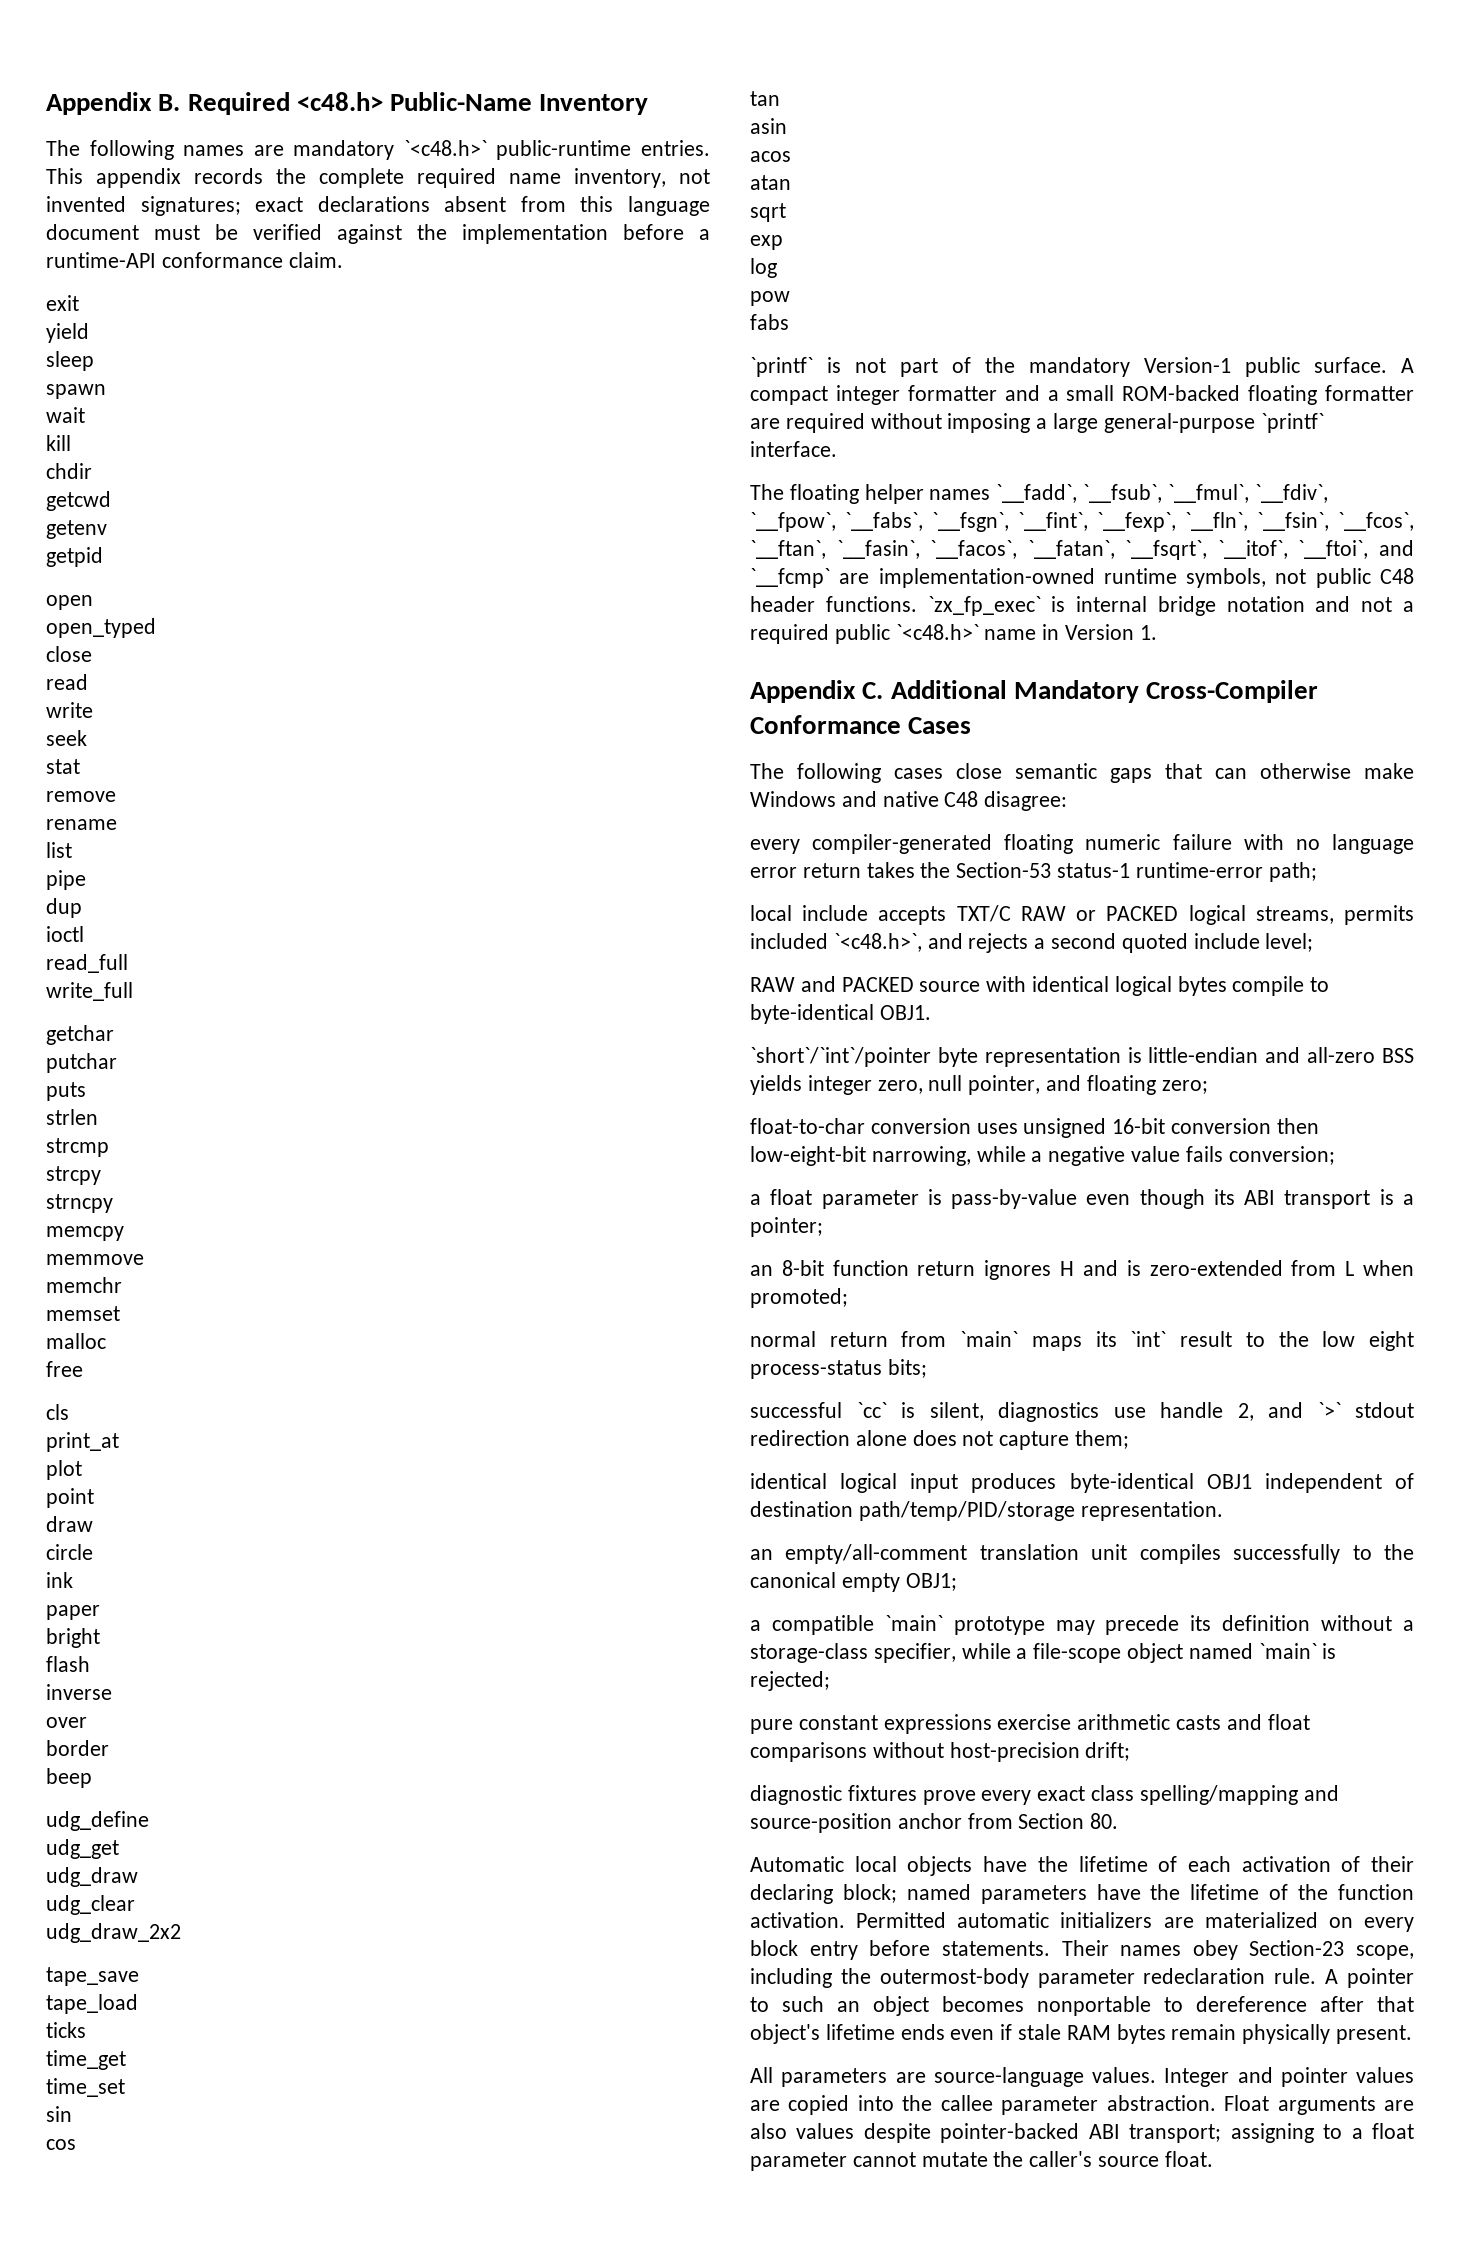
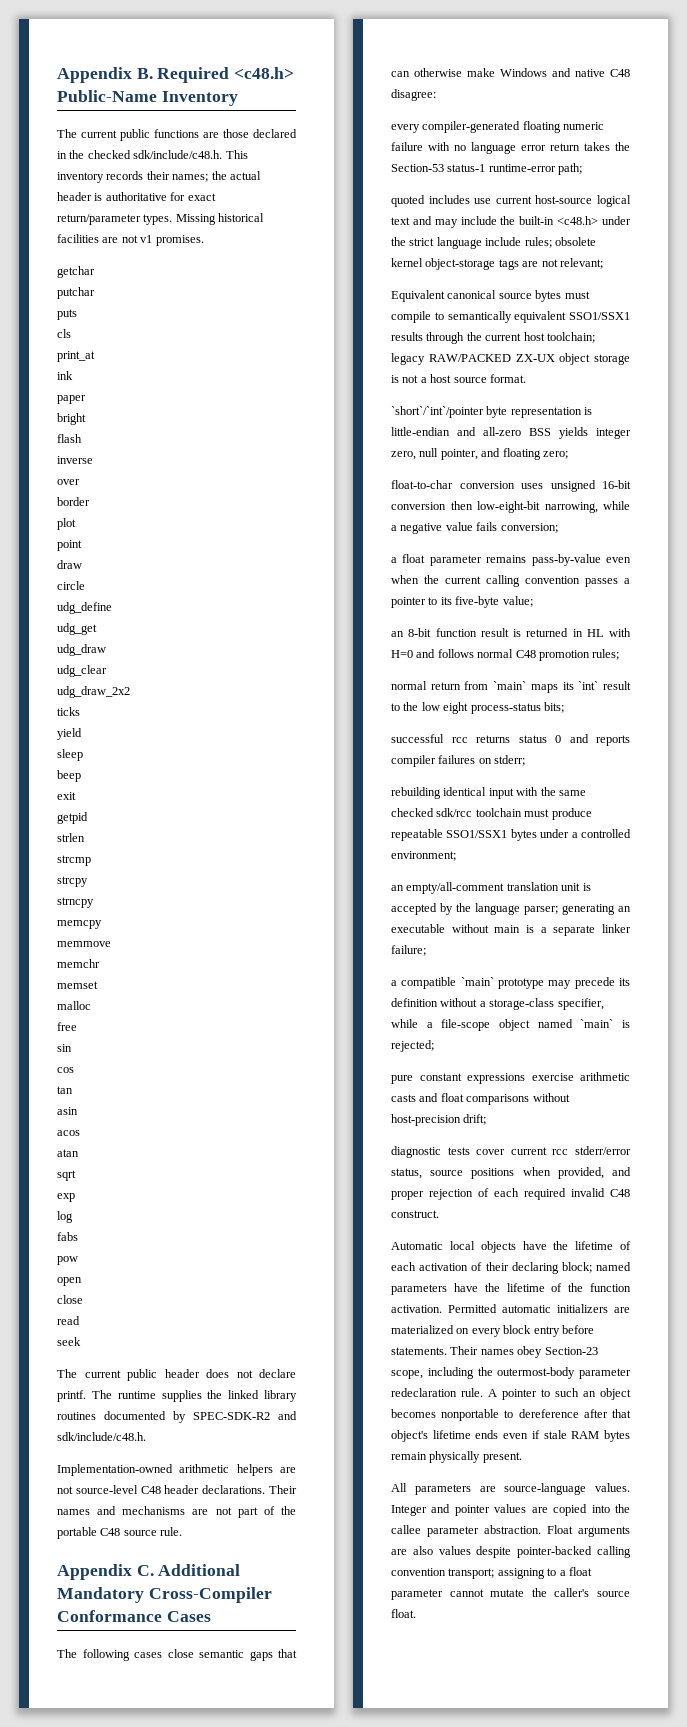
- The following names are mandatory `<c48.h>` public-runtime entries. This appendix records the complete required name inventory, not invented signatures; exact declarations absent from this language document must be verified against the implementation before a runtime-API conformance claim.
- exit
- yield
- sleep
- spawn
- wait
- kill
- chdir
- getcwd
- getenv
- getpid
- open
- open_typed
- close
- read
- write
- seek
- stat
- remove
- rename
- list
- pipe
- dup
- ioctl
- read_full
- write_full
+ The current public functions are those declared in the checked sdk/include/c48.h. This inventory records their names; the actual header is authoritative for exact return/parameter types. Missing historical facilities are not v1 promises.
  getchar
  putchar
  puts
+ cls
+ print_at
+ ink
+ paper
+ bright
+ flash
+ inverse
+ over
+ border
+ plot
+ point
+ draw
+ circle
+ udg_define
+ udg_get
+ udg_draw
+ udg_clear
+ udg_draw_2x2
+ ticks
+ yield
+ sleep
+ beep
+ exit
+ getpid
- cls
- print_at
- plot
- point
- draw
- circle
- ink
- paper
- bright
- flash
- inverse
- over
- border
- beep
- udg_define
- udg_get
- udg_draw
- udg_clear
- udg_draw_2x2
- tape_save
- tape_load
- ticks
- time_get
- time_set
+ fabs
- fabs
- `printf` is not part of the mandatory Version-1 public surface. A compact integer formatter and a small ROM-backed floating formatter are required without imposing a large general-purpose `printf` interface.
- The floating helper names `__fadd`, `__fsub`, `__fmul`, `__fdiv`, `__fpow`, `__fabs`, `__fsgn`, `__fint`, `__fexp`, `__fln`, `__fsin`, `__fcos`, `__ftan`, `__fasin`, `__facos`, `__fatan`, `__fsqrt`, `__itof`, `__ftoi`, and `__fcmp` are implementation-owned runtime symbols, not public C48 header functions. `zx_fp_exec` is internal bridge notation and not a required public `<c48.h>` name in Version 1.
+ open
+ close
+ read
+ seek
+ The current public header does not declare printf. The runtime supplies the linked library routines documented by SPEC-SDK-R2 and sdk/include/c48.h.
+ Implementation-owned arithmetic helpers are not source-level C48 header declarations. Their names and mechanisms are not part of the portable C48 source rule.
- local include accepts TXT/C RAW or PACKED logical streams, permits included `<c48.h>`, and rejects a second quoted include level;
- RAW and PACKED source with identical logical bytes compile to byte-identical OBJ1.
+ quoted includes use current host-source logical text and may include the built-in <c48.h> under the strict language include rules; obsolete kernel object-storage tags are not relevant;
+ Equivalent canonical source bytes must compile to semantically equivalent SSO1/SSX1 results through the current host toolchain; legacy RAW/PACKED ZX-UX object storage is not a host source format.
- a float parameter is pass-by-value even though its ABI transport is a pointer;
- an 8-bit function return ignores H and is zero-extended from L when promoted;
+ a float parameter remains pass-by-value even when the current calling convention passes a pointer to its five-byte value;
+ an 8-bit function result is returned in HL with H=0 and follows normal C48 promotion rules;
- successful `cc` is silent, diagnostics use handle 2, and `>` stdout redirection alone does not capture them;
- identical logical input produces byte-identical OBJ1 independent of destination path/temp/PID/storage representation.
- an empty/all-comment translation unit compiles successfully to the canonical empty OBJ1;
+ successful rcc returns status 0 and reports compiler failures on stderr;
+ rebuilding identical input with the same checked sdk/rcc toolchain must produce repeatable SSO1/SSX1 bytes under a controlled environment;
+ an empty/all-comment translation unit is accepted by the language parser; generating an executable without main is a separate linker failure;
- diagnostic fixtures prove every exact class spelling/mapping and source-position anchor from Section 80.
+ diagnostic tests cover current rcc stderr/error status, source positions when provided, and proper rejection of each required invalid C48 construct.
- Float arguments are also values despite pointer-backed ABI transport; assigning to a float parameter cannot mutate the caller's source float.
+ Float arguments are also values despite pointer-backed calling convention transport; assigning to a float parameter cannot mutate the caller's source float.

